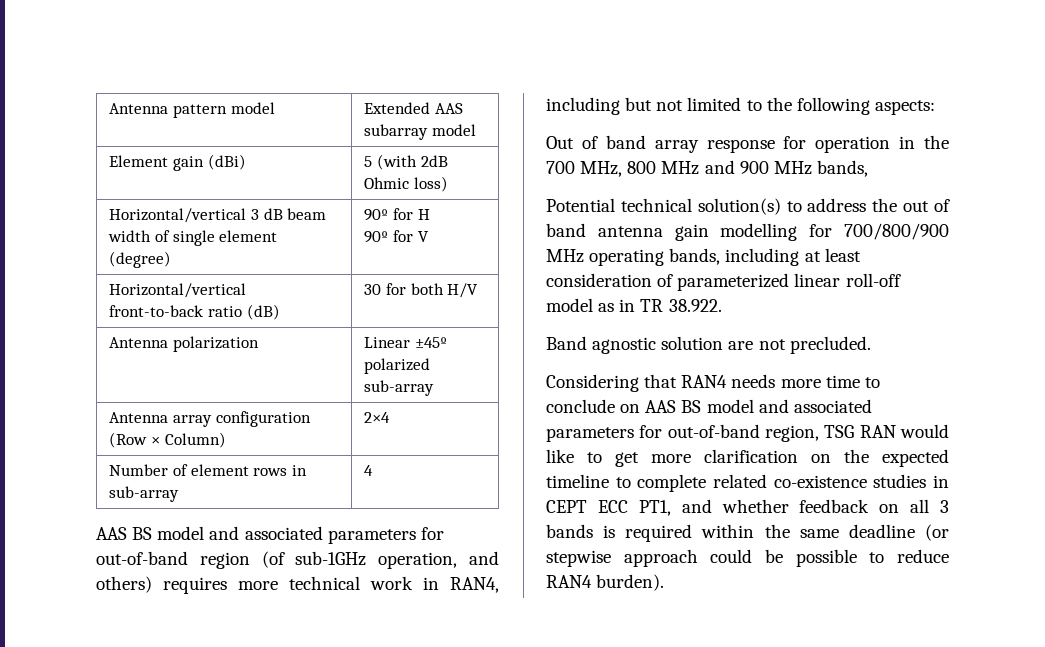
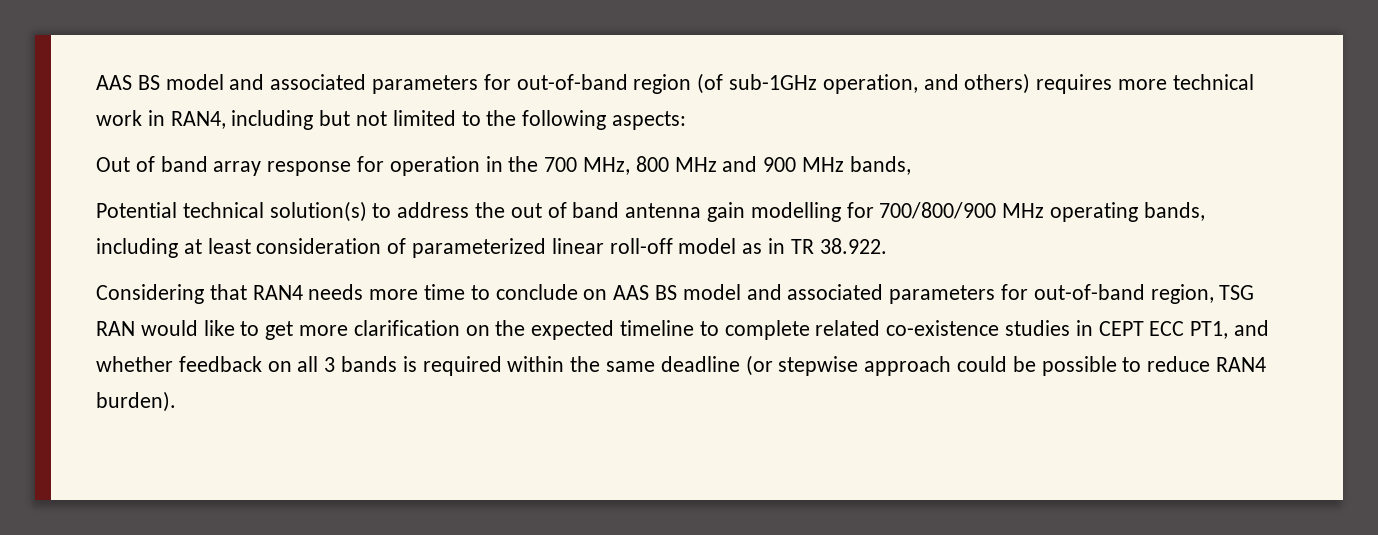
- Antenna pattern model | Extended AAS subarray model
- Element gain (dBi) | 5 (with 2dB Ohmic loss)
- Horizontal/vertical 3 dB beam width of single element (degree) | 90º for H
- 90º for V
- Horizontal/vertical front-to-back ratio (dB) | 30 for both H/V
- Antenna polarization | Linear ±45º polarized sub-array
- Antenna array configuration (Row × Column) | 2×4
- Number of element rows in sub-array | 4
- Band agnostic solution are not precluded.

